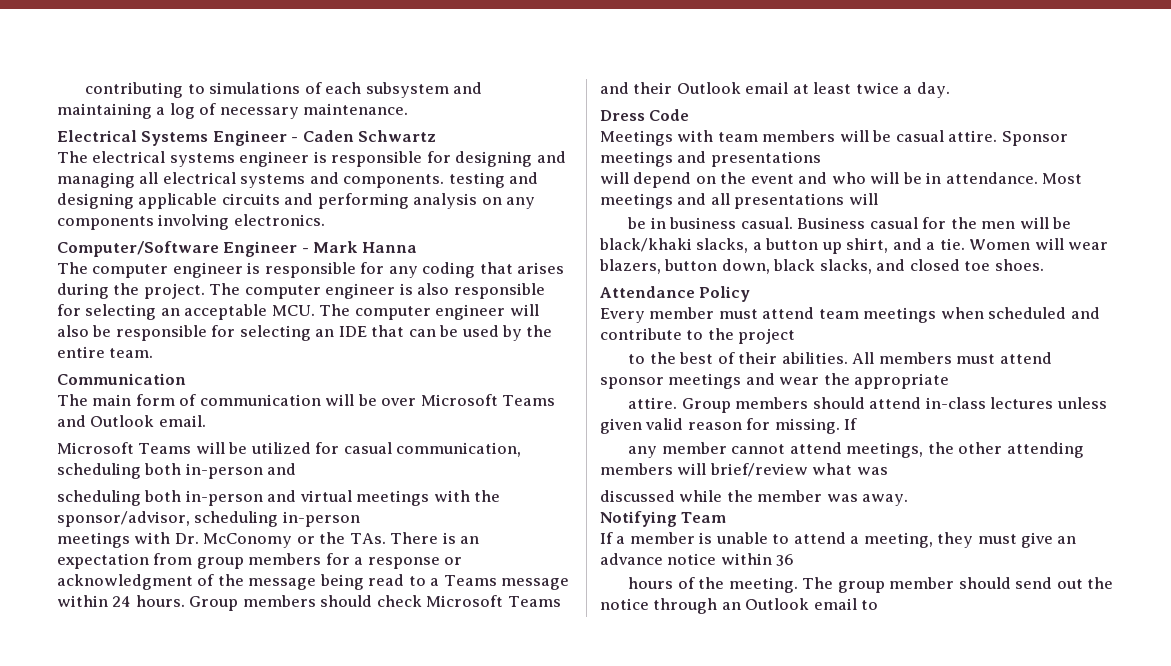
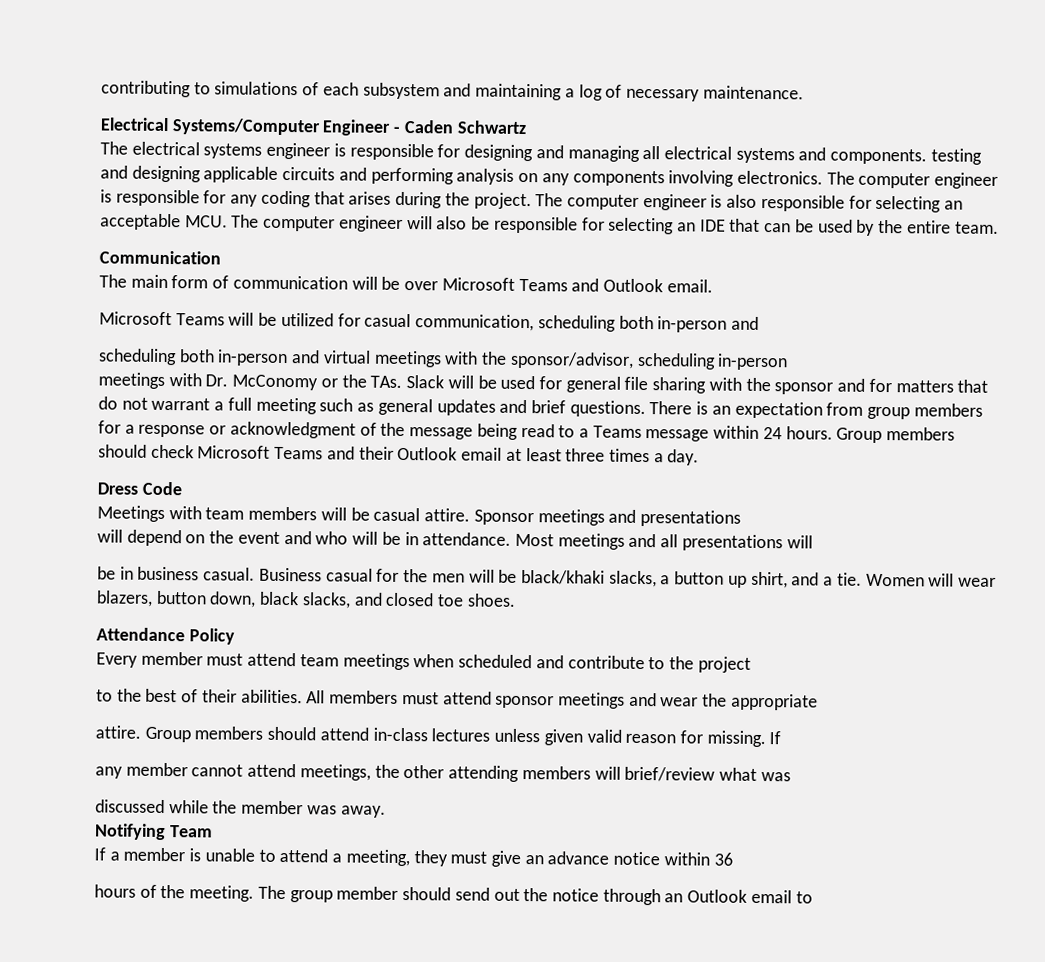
- Electrical Systems Engineer - Caden Schwartz
+ Electrical Systems/Computer Engineer - Caden Schwartz
- The electrical systems engineer is responsible for designing and managing all electrical systems and components. testing and designing applicable circuits and performing analysis on any components involving electronics.
- Computer/Software Engineer - Mark Hanna
- The computer engineer is responsible for any coding that arises during the project.
+ The electrical systems engineer is responsible for designing and managing all electrical systems and components. testing and designing applicable circuits and performing analysis on any components involving electronics. The computer engineer is responsible for any coding that arises during the project.
- meetings with Dr. McConomy or the TAs. There is an expectation from group members for a response or acknowledgment of the message being read to a Teams message within 24 hours.
+ meetings with Dr. McConomy or the TAs. Slack will be used for general file sharing with the sponsor and for matters that do not warrant a full meeting such as general updates and brief questions. There is an expectation from group members for a response or acknowledgment of the message being read to a Teams message within 24 hours.
- Group members should check Microsoft Teams and their Outlook email at least twice a day.
+ Group members should check Microsoft Teams and their Outlook email at least three times a day.

